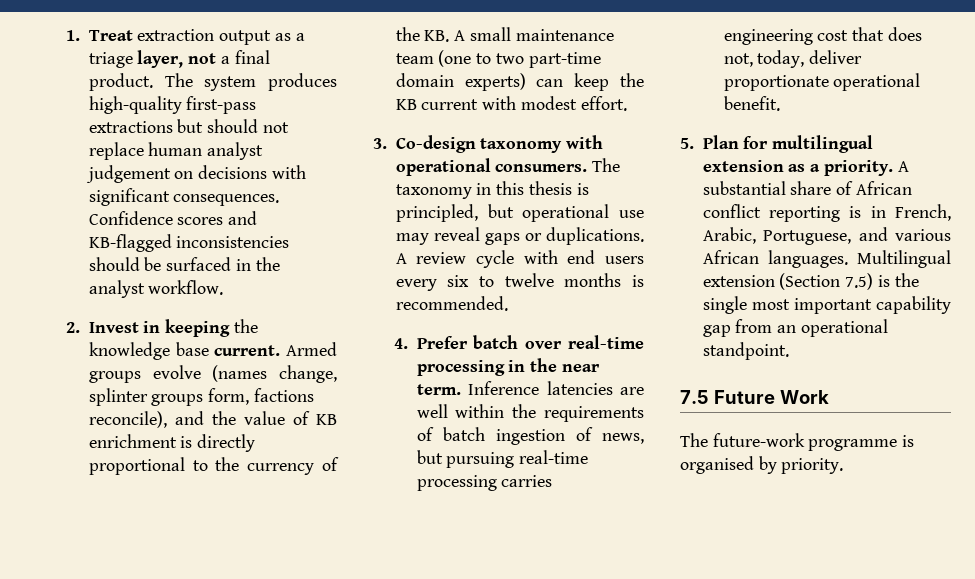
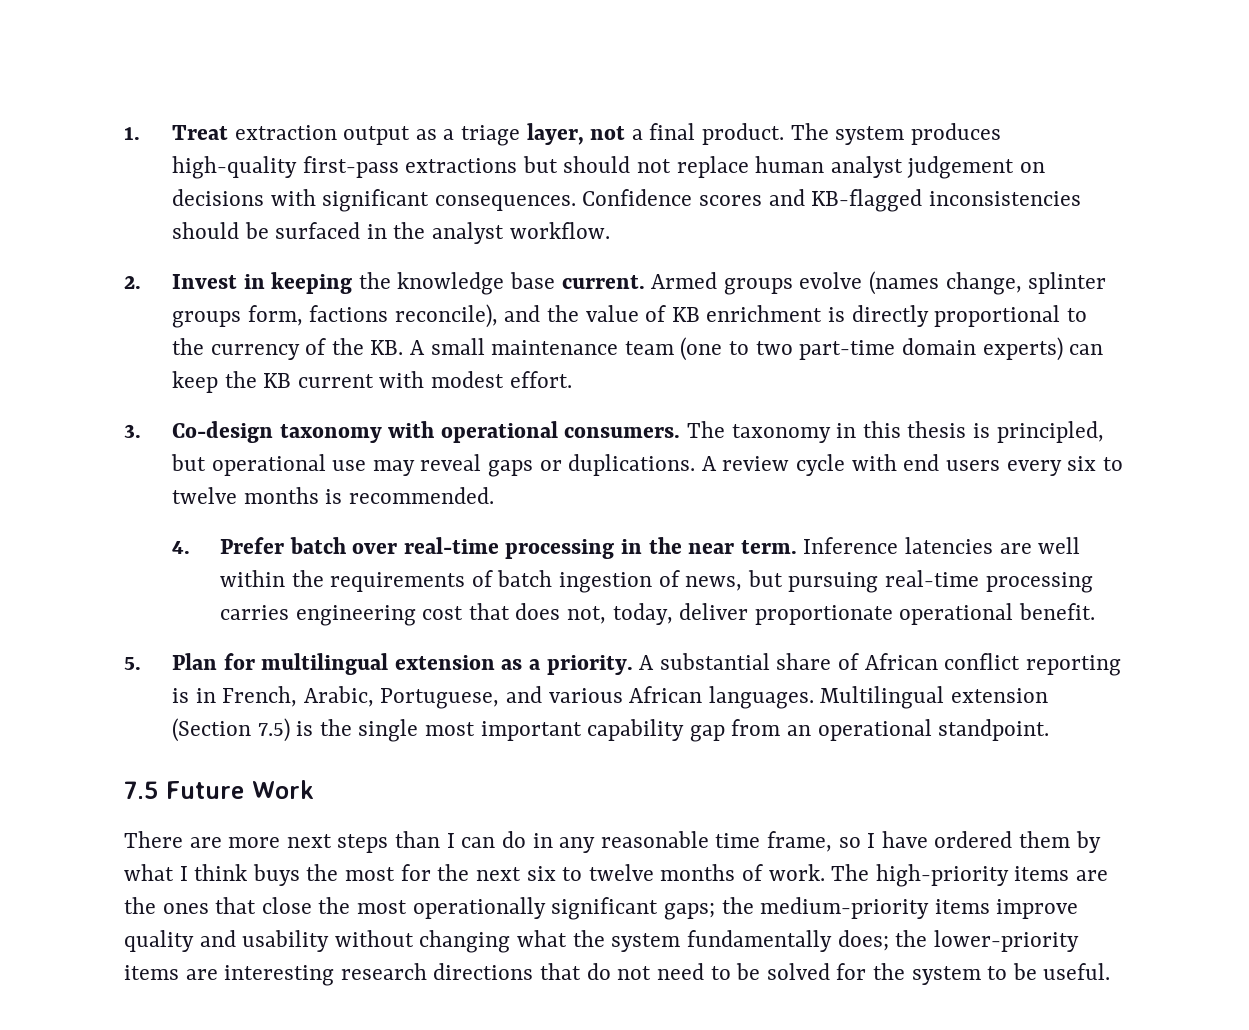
- The future-work programme is organised by priority.
+ There are more next steps than I can do in any reasonable time frame, so I have ordered them by what I think buys the most for the next six to twelve months of work. The high-priority items are the ones that close the most operationally significant gaps; the medium-priority items improve quality and usability without changing what the system fundamentally does; the lower-priority items are interesting research directions that do not need to be solved for the system to be useful.

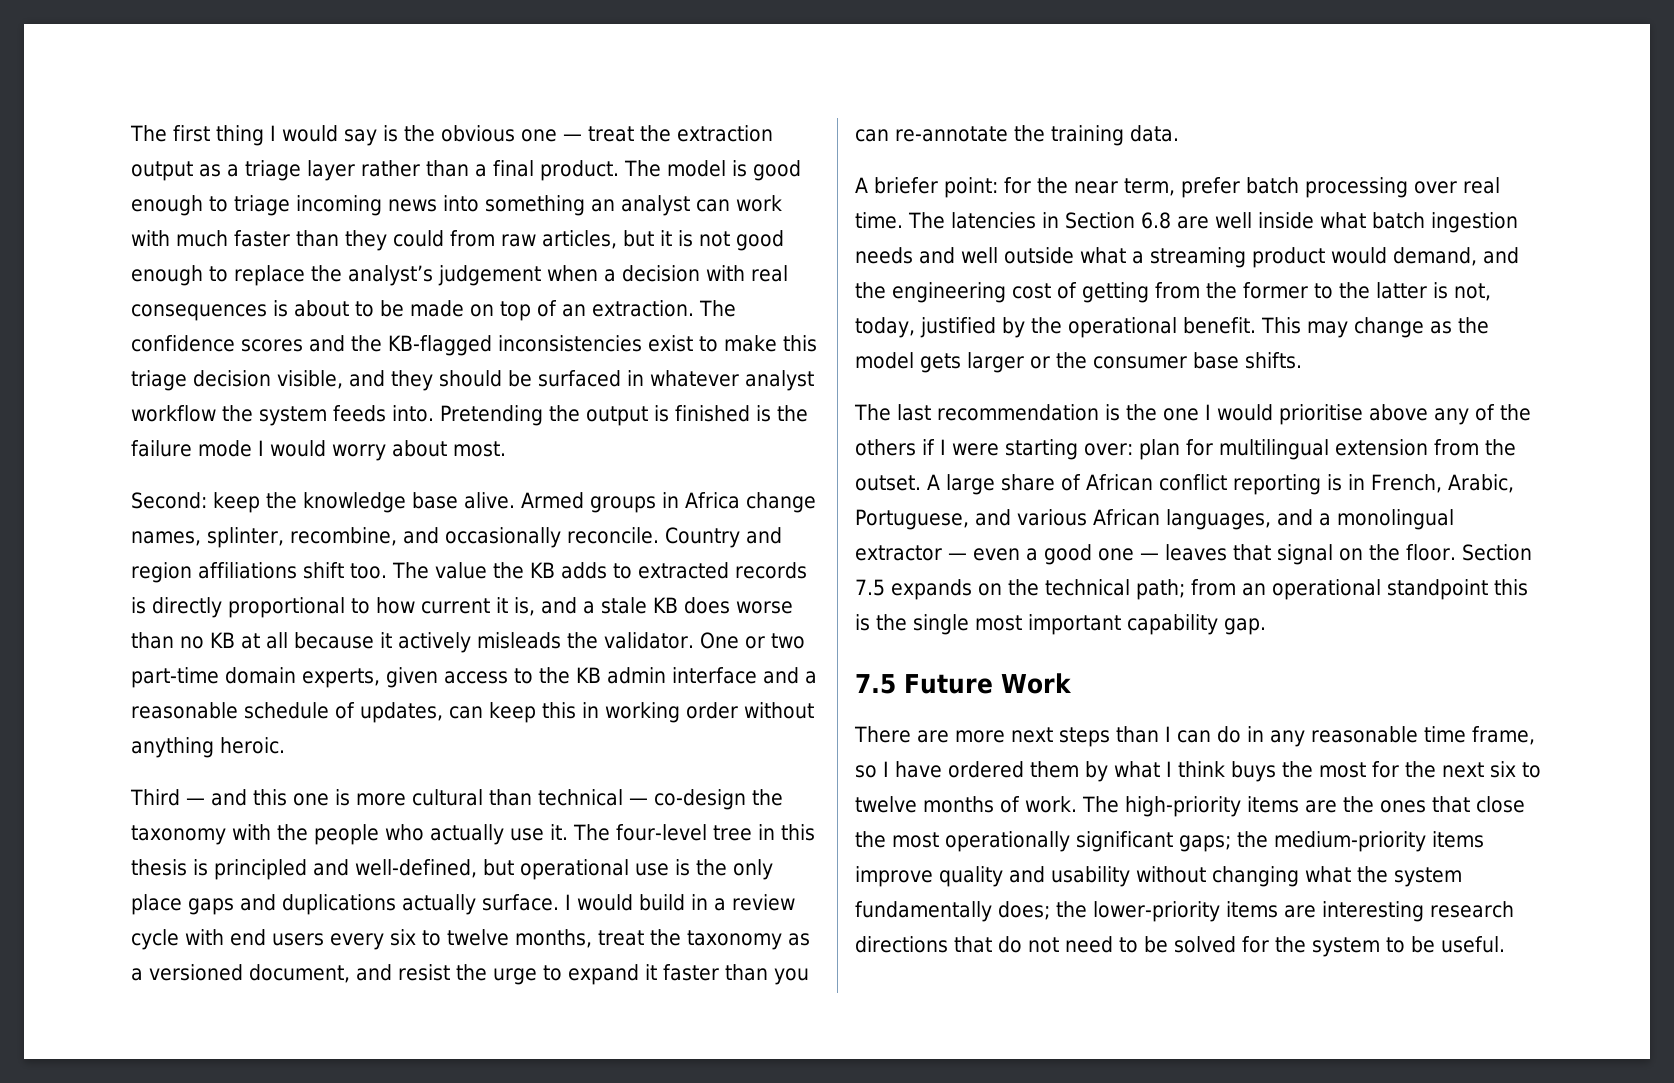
- 1. Treat extraction output as a triage layer, not a final product.
+ The first thing I would say is the obvious one — treat the extraction output as a triage layer rather than a final product.
- The system produces high-quality first-pass extractions but should not replace human analyst judgement on decisions with significant consequences. Confidence scores and KB-flagged inconsistencies should be surfaced in the analyst workflow.
- 2. Invest in keeping the knowledge base current.
+ The model is good enough to triage incoming news into something an analyst can work with much faster than they could from raw articles, but it is not good enough to replace the analyst’s judgement when a decision with real consequences is about to be made on top of an extraction. The confidence scores and the KB-flagged inconsistencies exist to make this triage decision visible, and they should be surfaced in whatever analyst workflow the system feeds into. Pretending the output is finished is the failure mode I would worry about most.
+ Second: keep the knowledge base alive.
- Armed groups evolve (names change, splinter groups form, factions reconcile), and the value of KB enrichment is directly proportional to the currency of the KB. A small maintenance team (one to two part-time domain experts) can keep the KB current with modest effort.
- 3. Co-design taxonomy with operational consumers. The taxonomy in this thesis is principled, but operational use may reveal gaps or duplications. A review cycle with end users every six to twelve months is recommended.
- 4. Prefer batch over real-time processing in the near term. Inference latencies are well within the requirements of batch ingestion of news, but pursuing real-time processing carries engineering cost that does not, today, deliver proportionate operational benefit.
- 5. Plan for multilingual extension as a priority. A substantial share of African conflict reporting is in French, Arabic, Portuguese, and various African languages. Multilingual extension (Section 7.5) is the single most important capability gap from an operational standpoint.
+ Armed groups in Africa change names, splinter, recombine, and occasionally reconcile. Country and region affiliations shift too. The value the KB adds to extracted records is directly proportional to how current it is, and a stale KB does worse than no KB at all because it actively misleads the validator. One or two part-time domain experts, given access to the KB admin interface and a reasonable schedule of updates, can keep this in working order without anything heroic.
+ Third — and this one is more cultural than technical — co-design the taxonomy with the people who actually use it. The four-level tree in this thesis is principled and well-defined, but operational use is the only place gaps and duplications actually surface. I would build in a review cycle with end users every six to twelve months, treat the taxonomy as a versioned document, and resist the urge to expand it faster than you can re-annotate the training data.
+ A briefer point: for the near term, prefer batch processing over real time. The latencies in Section 6.8 are well inside what batch ingestion needs and well outside what a streaming product would demand, and the engineering cost of getting from the former to the latter is not, today, justified by the operational benefit. This may change as the model gets larger or the consumer base shifts.
+ The last recommendation is the one I would prioritise above any of the others if I were starting over: plan for multilingual extension from the outset. A large share of African conflict reporting is in French, Arabic, Portuguese, and various African languages, and a monolingual extractor — even a good one — leaves that signal on the floor. Section 7.5 expands on the technical path; from an operational standpoint this is the single most important capability gap.

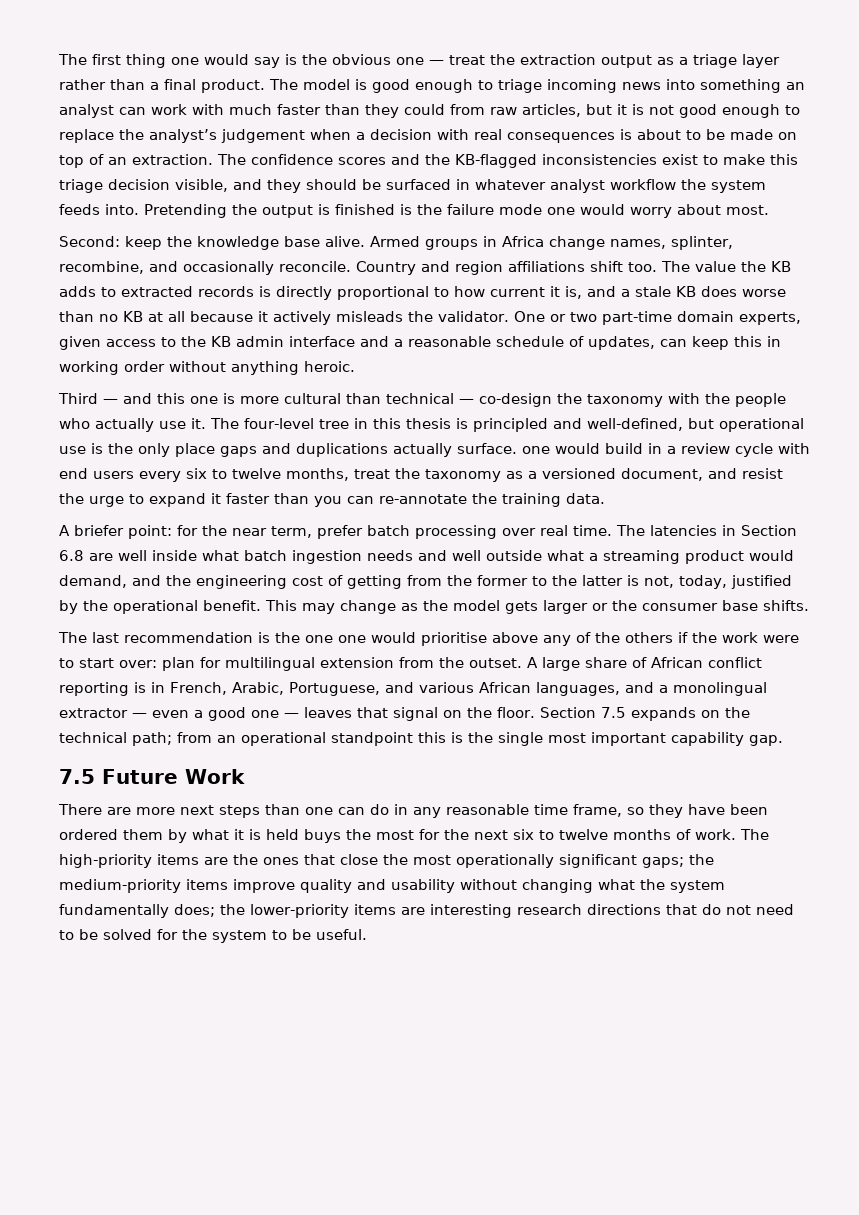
- The first thing I would say is the obvious one — treat the extraction output as a triage layer rather than a final product.
+ The first thing one would say is the obvious one — treat the extraction output as a triage layer rather than a final product.
- Pretending the output is finished is the failure mode I would worry about most.
+ Pretending the output is finished is the failure mode one would worry about most.
- The four-level tree in this thesis is principled and well-defined, but operational use is the only place gaps and duplications actually surface. I would build in a review cycle with end users every six to twelve months, treat the taxonomy as a versioned document, and resist the urge to expand it faster than you can re-annotate the training data.
+ The four-level tree in this thesis is principled and well-defined, but operational use is the only place gaps and duplications actually surface. one would build in a review cycle with end users every six to twelve months, treat the taxonomy as a versioned document, and resist the urge to expand it faster than you can re-annotate the training data.
- The last recommendation is the one I would prioritise above any of the others if I were starting over: plan for multilingual extension from the outset.
+ The last recommendation is the one one would prioritise above any of the others if the work were to start over: plan for multilingual extension from the outset.
- There are more next steps than I can do in any reasonable time frame, so I have ordered them by what I think buys the most for the next six to twelve months of work.
+ There are more next steps than one can do in any reasonable time frame, so they have been ordered them by what it is held buys the most for the next six to twelve months of work.

